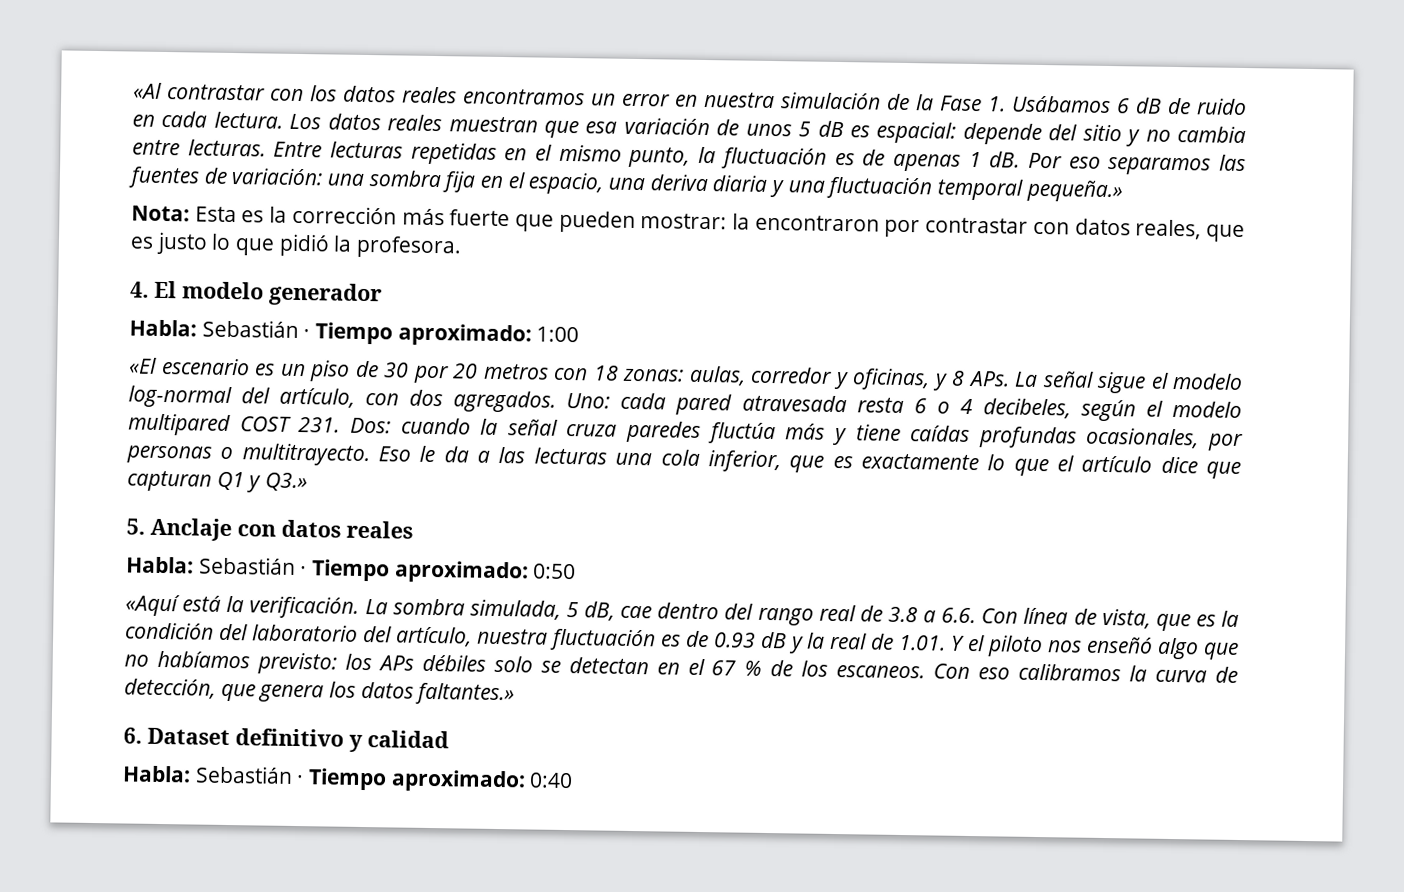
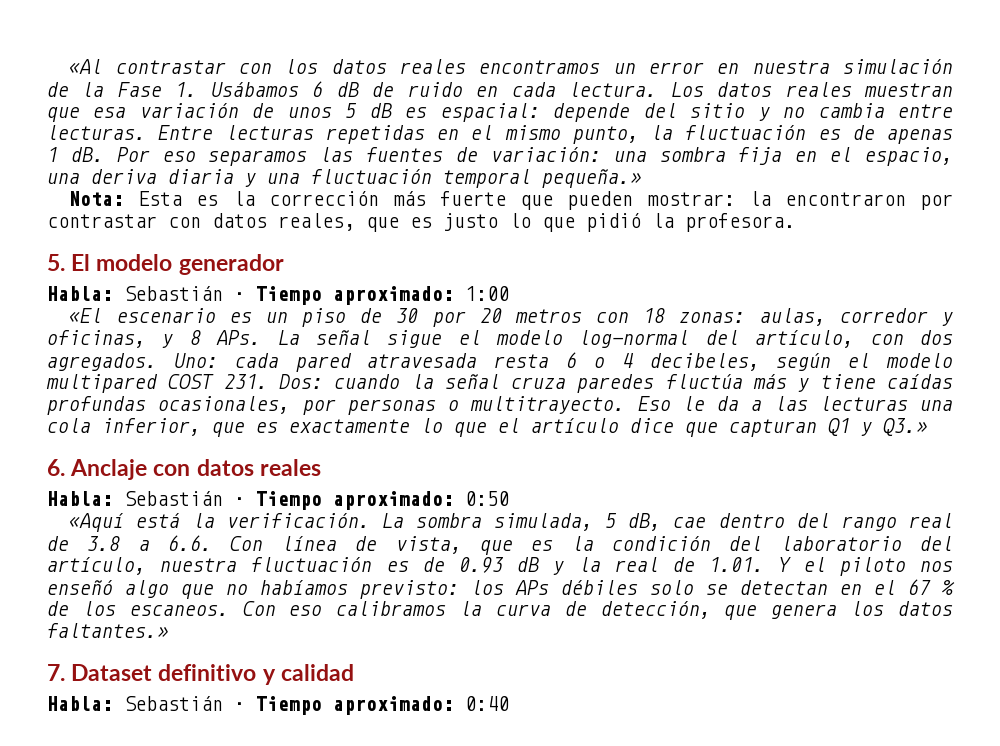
- 4. El modelo generador
+ 5. El modelo generador
- 5. Anclaje con datos reales
+ 6. Anclaje con datos reales
- 6. Dataset definitivo y calidad
+ 7. Dataset definitivo y calidad

